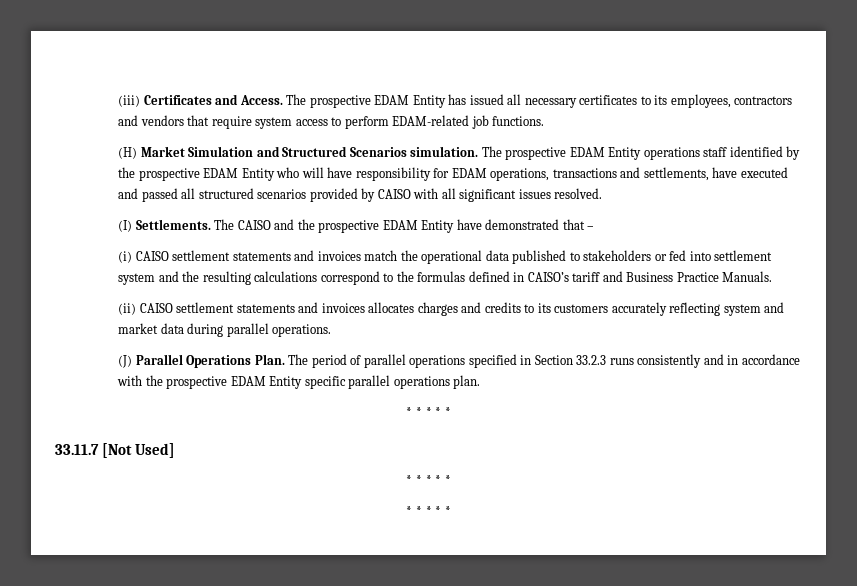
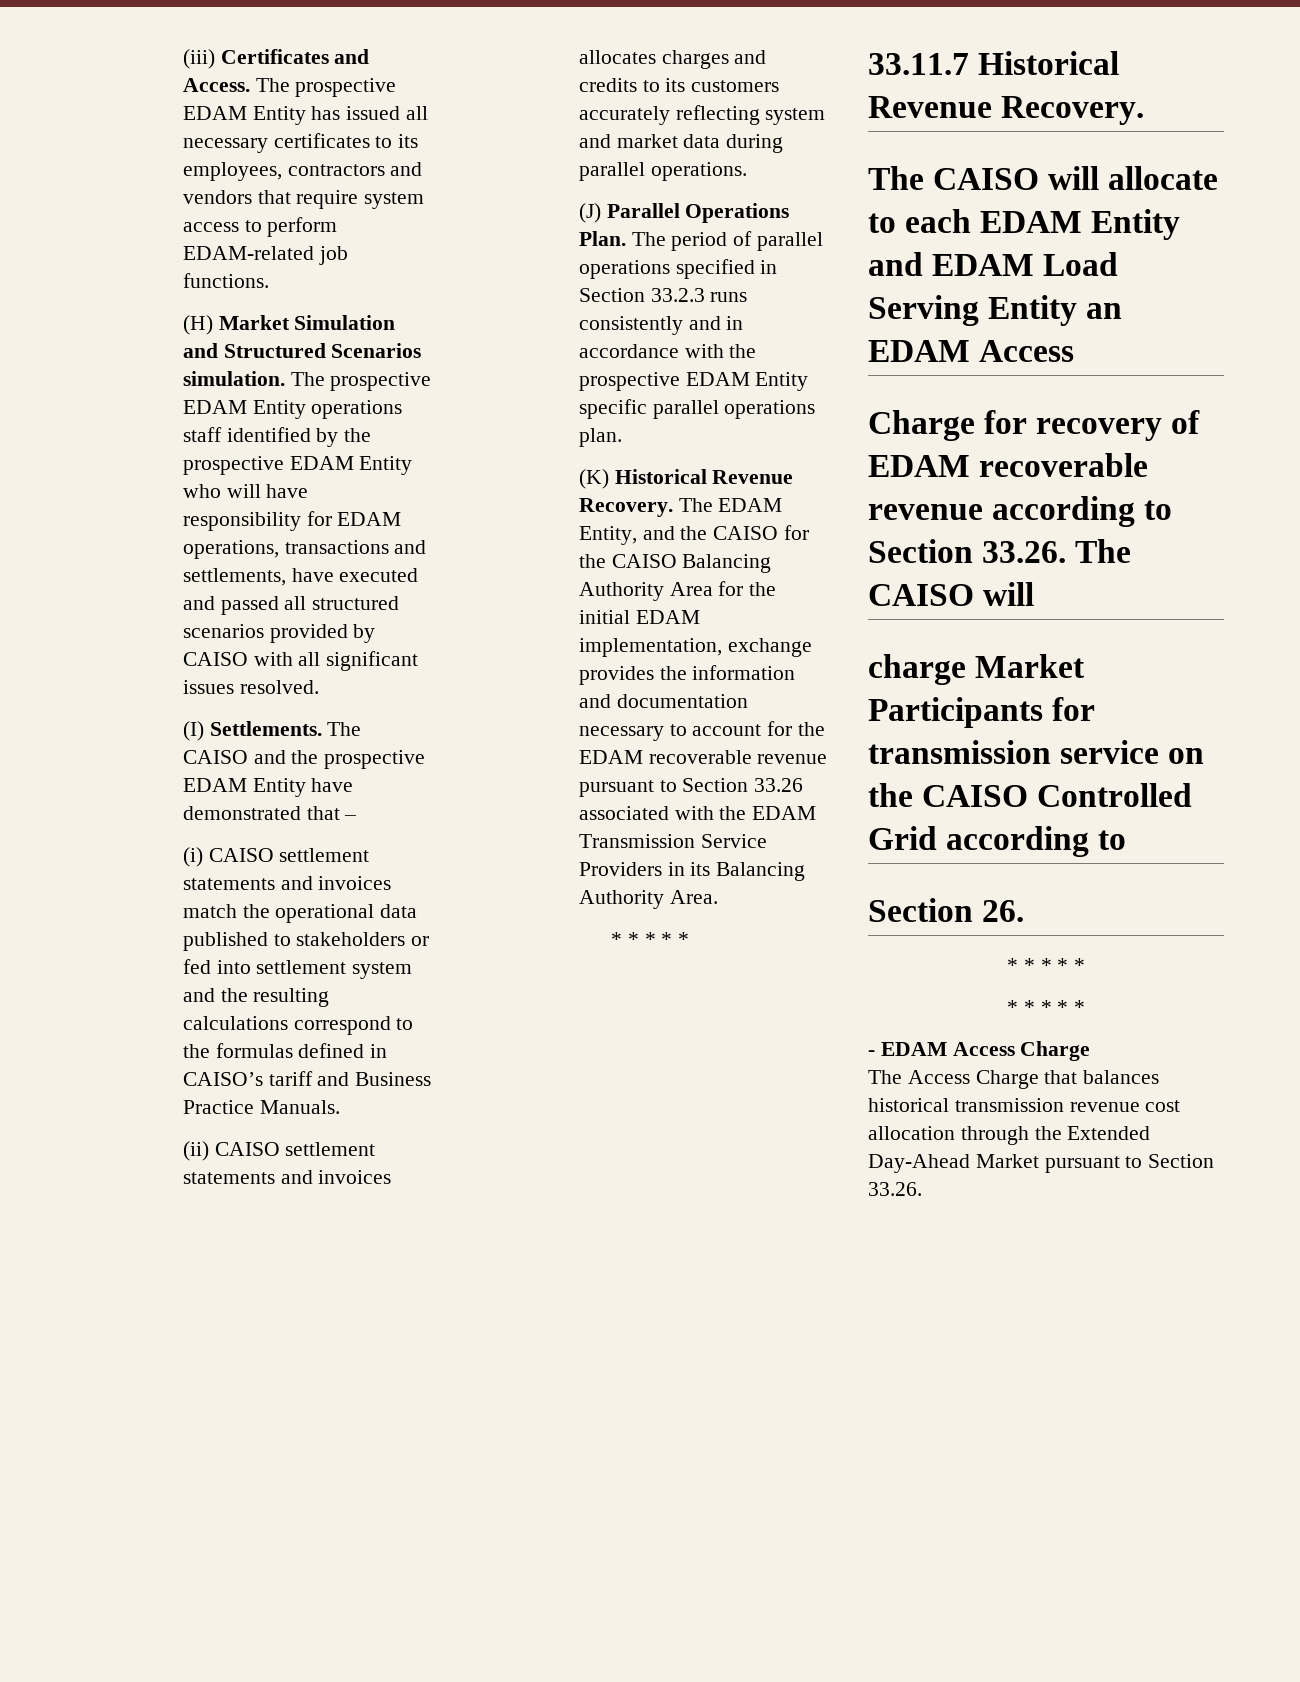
+ (K) Historical Revenue Recovery. The EDAM Entity, and the CAISO for the CAISO Balancing Authority Area for the initial EDAM implementation, exchange provides the information and documentation necessary to account for the EDAM recoverable revenue pursuant to Section 33.26 associated with the EDAM Transmission Service Providers in its Balancing Authority Area.
- 33.11.7 [Not Used]
+ 33.11.7 Historical Revenue Recovery.
+ The CAISO will allocate to each EDAM Entity and EDAM Load Serving Entity an EDAM Access
+ Charge for recovery of EDAM recoverable revenue according to Section 33.26. The CAISO will
+ charge Market Participants for transmission service on the CAISO Controlled Grid according to
+ Section 26.
+ - EDAM Access Charge
+ The Access Charge that balances historical transmission revenue cost allocation through the Extended Day-Ahead Market pursuant to Section 33.26.

